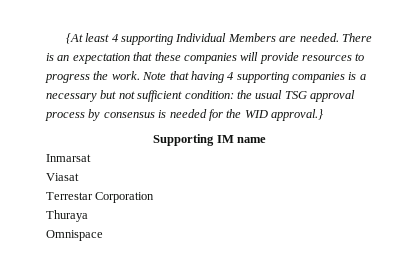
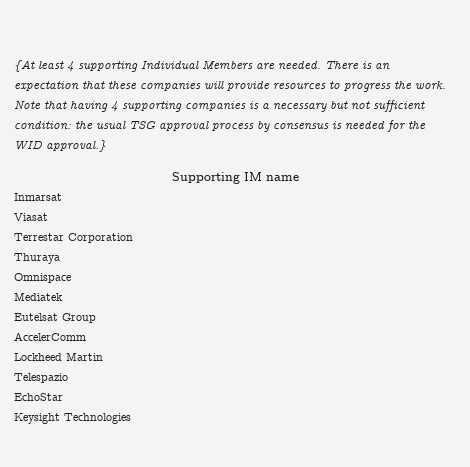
+ Mediatek
+ Eutelsat Group
+ AccelerComm
+ Lockheed Martin
+ Telespazio
+ EchoStar
+ Keysight Technologies

